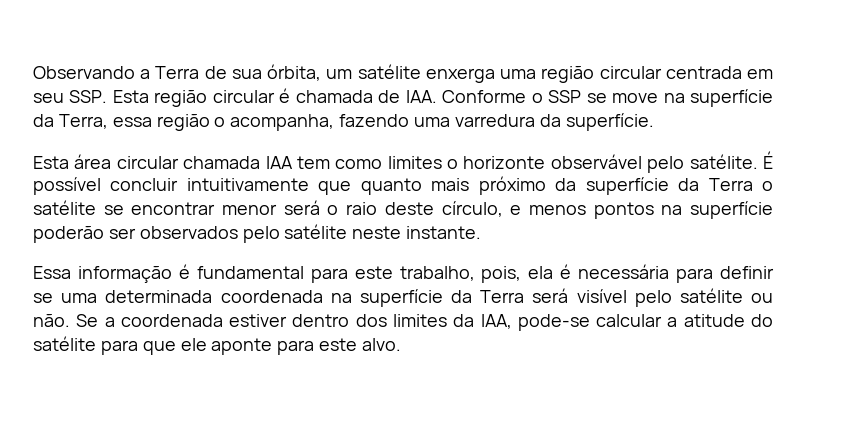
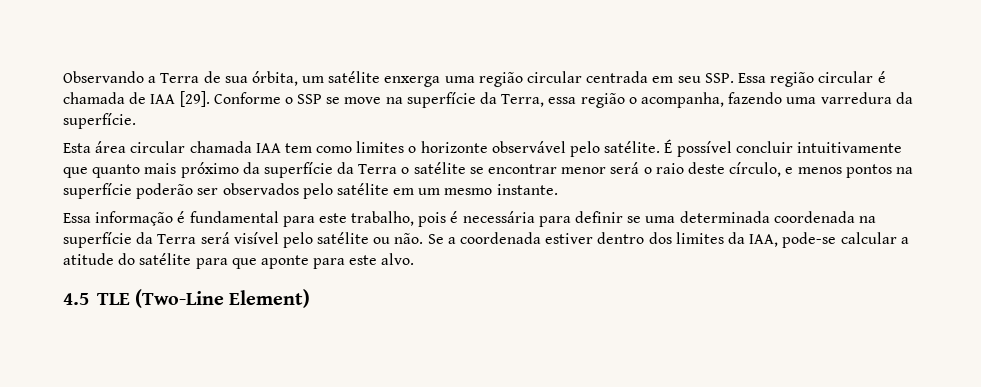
- Observando a Terra de sua órbita, um satélite enxerga uma região circular centrada em seu SSP. Esta região circular é chamada de IAA. Conforme o SSP se move na superfície da Terra, essa região o acompanha, fazendo uma varredura da superfície.
+ Observando a Terra de sua órbita, um satélite enxerga uma região circular centrada em seu SSP. Essa região circular é chamada de IAA [29]. Conforme o SSP se move na superfície da Terra, essa região o acompanha, fazendo uma varredura da superfície.
- É possível concluir intuitivamente que quanto mais próximo da superfície da Terra o satélite se encontrar menor será o raio deste círculo, e menos pontos na superfície poderão ser observados pelo satélite neste instante.
+ É possível concluir intuitivamente que quanto mais próximo da superfície da Terra o satélite se encontrar menor será o raio deste círculo, e menos pontos na superfície poderão ser observados pelo satélite em um mesmo instante.
- Essa informação é fundamental para este trabalho, pois, ela é necessária para definir se uma determinada coordenada na superfície da Terra será visível pelo satélite ou não.
+ Essa informação é fundamental para este trabalho, pois é necessária para definir se uma determinada coordenada na superfície da Terra será visível pelo satélite ou não.
- Se a coordenada estiver dentro dos limites da IAA, pode-se calcular a atitude do satélite para que ele aponte para este alvo.
+ Se a coordenada estiver dentro dos limites da IAA, pode-se calcular a atitude do satélite para que aponte para este alvo.
+ 4.5 TLE (Two-Line Element)

